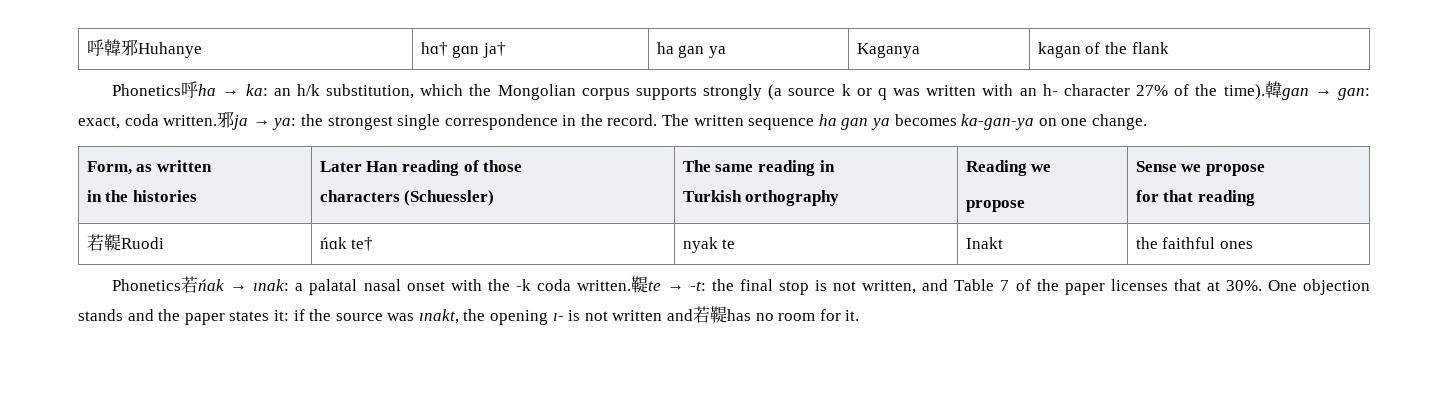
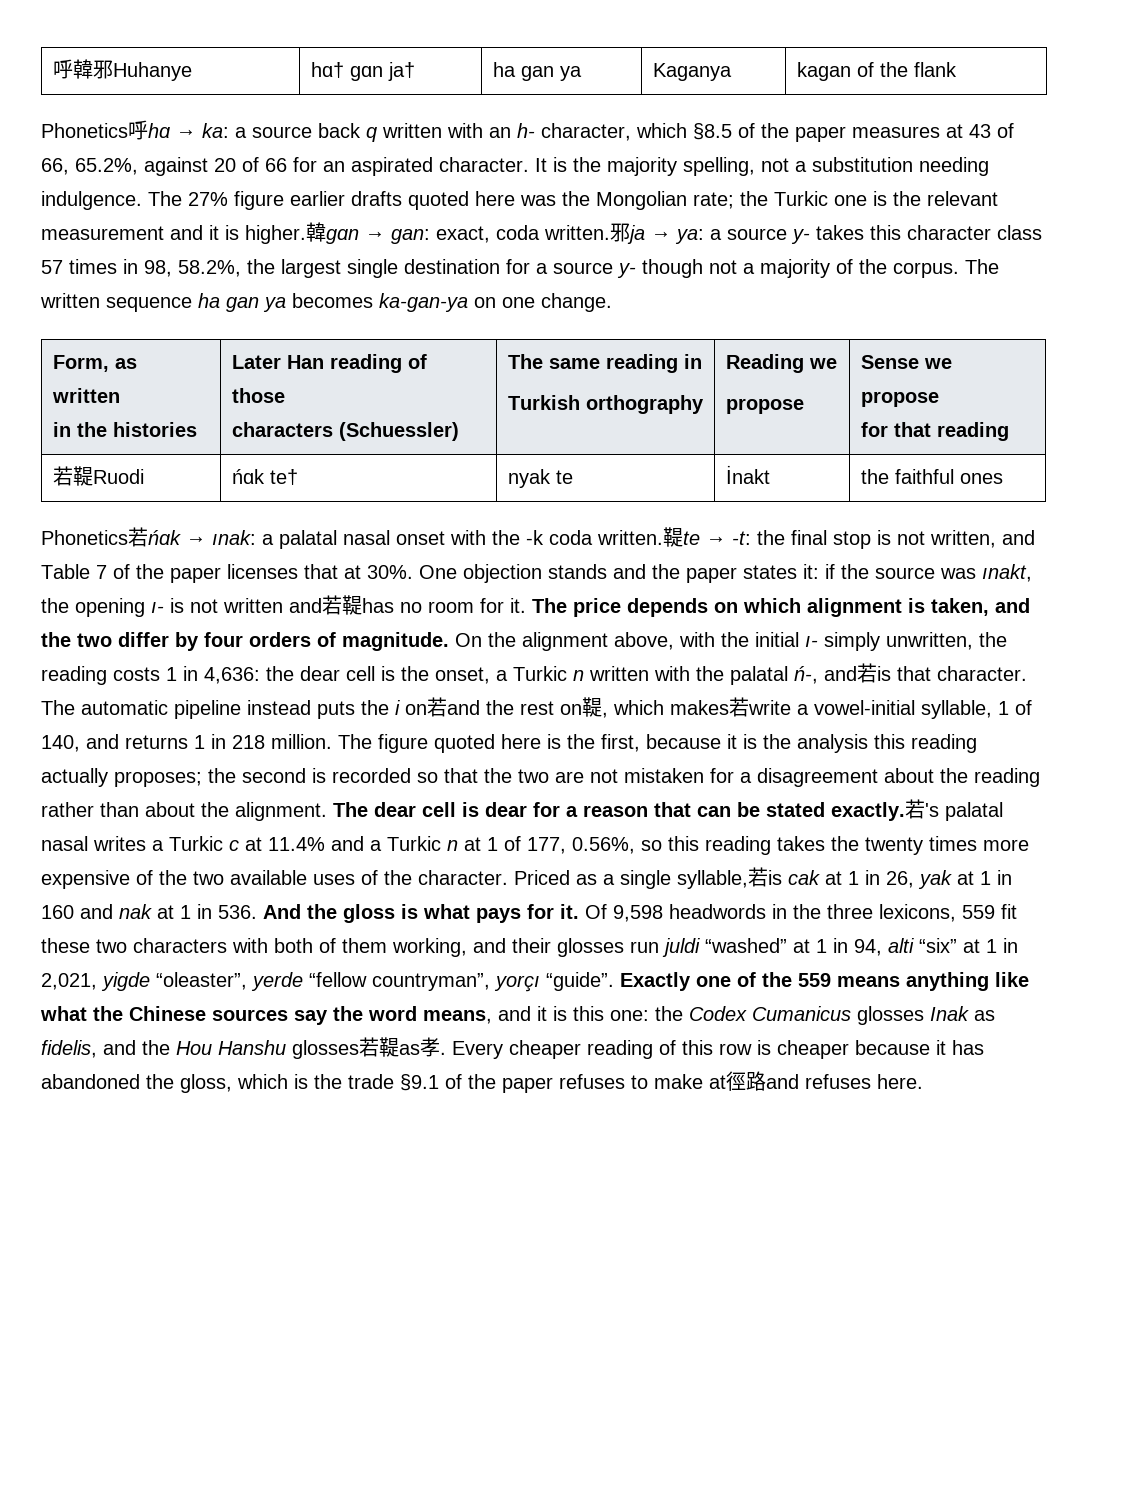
- Phonetics呼hɑ → ka: an h/k substitution, which the Mongolian corpus supports strongly (a source k or q was written with an h- character 27% of the time).
+ Phonetics呼hɑ → ka: a source back q written with an h- character, which §8.5 of the paper measures at 43 of 66, 65.2%, against 20 of 66 for an aspirated character. It is the majority spelling, not a substitution needing indulgence. The 27% figure earlier drafts quoted here was the Mongolian rate; the Turkic one is the relevant measurement and it is higher.
- 邪ja → ya: the strongest single correspondence in the record.
+ 邪ja → ya: a source y- takes this character class 57 times in 98, 58.2%, the largest single destination for a source y- though not a majority of the corpus.
- 若鞮Ruodi | ńɑk te† | nyak te | Inakt | the faithful ones
+ 若鞮Ruodi | ńɑk te† | nyak te | İnakt | the faithful ones
+ The price depends on which alignment is taken, and the two differ by four orders of magnitude. On the alignment above, with the initial ı- simply unwritten, the reading costs 1 in 4,636: the dear cell is the onset, a Turkic n written with the palatal ń-, and若is that character. The automatic pipeline instead puts the i on若and the rest on鞮, which makes若write a vowel-initial syllable, 1 of 140, and returns 1 in 218 million. The figure quoted here is the first, because it is the analysis this reading actually proposes; the second is recorded so that the two are not mistaken for a disagreement about the reading rather than about the alignment. The dear cell is dear for a reason that can be stated exactly.若's palatal nasal writes a Turkic c at 11.4% and a Turkic n at 1 of 177, 0.56%, so this reading takes the twenty times more expensive of the two available uses of the character. Priced as a single syllable,若is cak at 1 in 26, yak at 1 in 160 and nak at 1 in 536. And the gloss is what pays for it. Of 9,598 headwords in the three lexicons, 559 fit these two characters with both of them working, and their glosses run juldi “washed” at 1 in 94, alti “six” at 1 in 2,021, yigde “oleaster”, yerde “fellow countryman”, yorçı “guide”. Exactly one of the 559 means anything like what the Chinese sources say the word means, and it is this one: the Codex Cumanicus glosses Inak as fidelis, and the Hou Hanshu glosses若鞮as孝. Every cheaper reading of this row is cheaper because it has abandoned the gloss, which is the trade §9.1 of the paper refuses to make at徑路and refuses here.

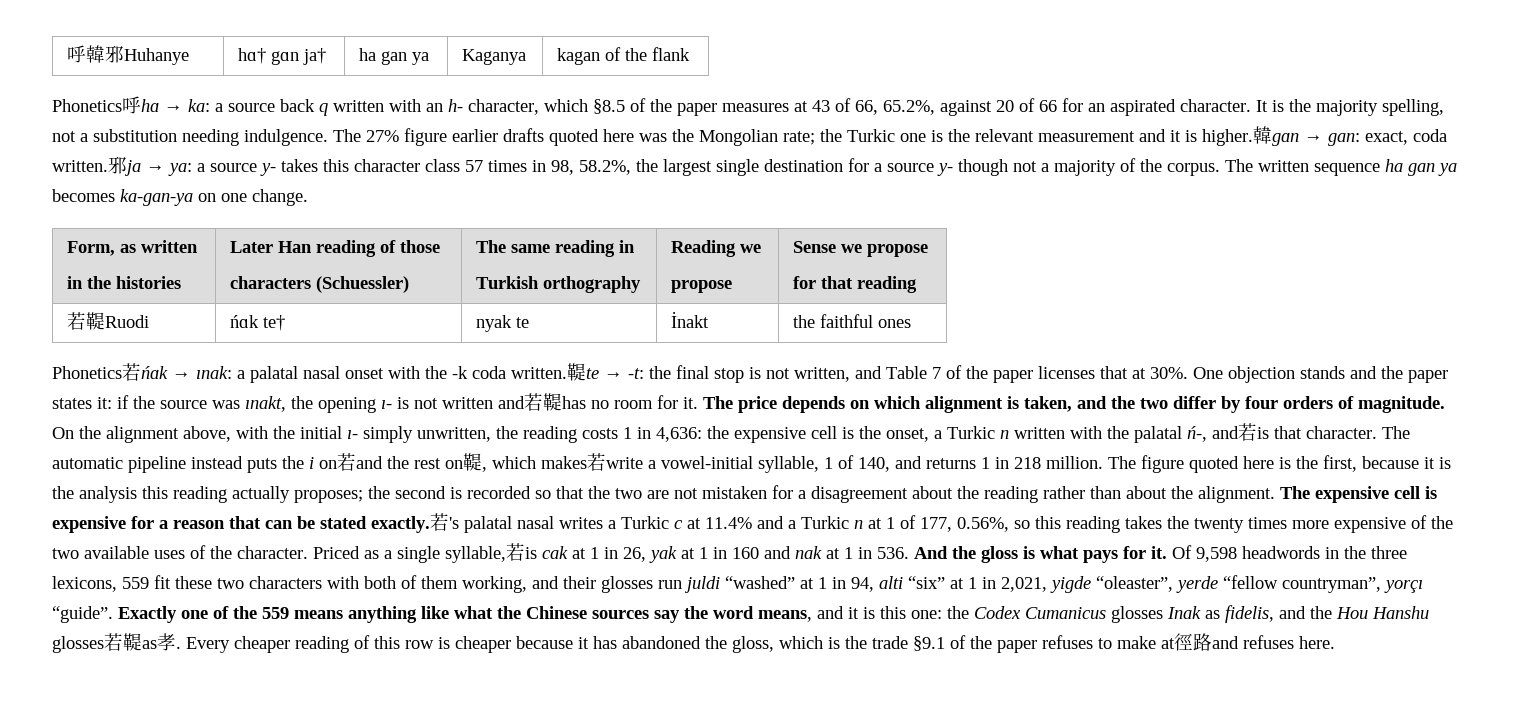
- On the alignment above, with the initial ı- simply unwritten, the reading costs 1 in 4,636: the dear cell is the onset, a Turkic n written with the palatal ń-, and若is that character.
+ On the alignment above, with the initial ı- simply unwritten, the reading costs 1 in 4,636: the expensive cell is the onset, a Turkic n written with the palatal ń-, and若is that character.
- The dear cell is dear for a reason that can be stated exactly.
+ The expensive cell is expensive for a reason that can be stated exactly.

